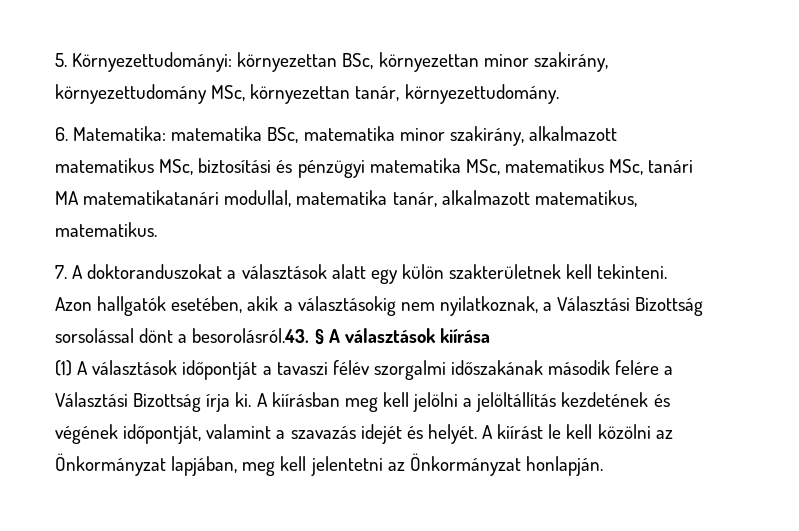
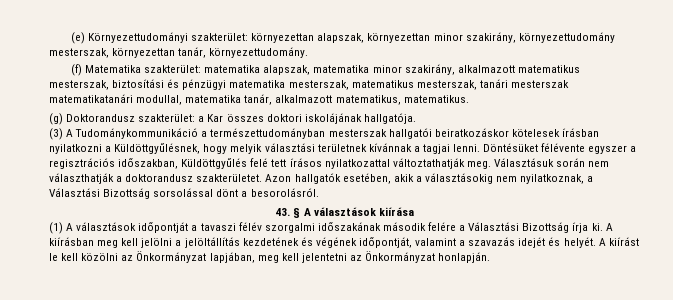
- 5. Környezettudományi: környezettan BSc, környezettan minor szakirány, környezettudomány MSc, környezettan tanár, környezettudomány.
+ (e) Környezettudományi szakterület: környezettan alapszak, környezettan minor szakirány, környezettudomány mesterszak, környezettan tanár, környezettudomány.
- 6. Matematika: matematika BSc, matematika minor szakirány, alkalmazott matematikus MSc, biztosítási és pénzügyi matematika MSc, matematikus MSc, tanári MA matematikatanári modullal, matematika tanár, alkalmazott matematikus, matematikus.
+ (f) Matematika szakterület: matematika alapszak, matematika minor szakirány, alkalmazott matematikus mesterszak, biztosítási és pénzügyi matematika mesterszak, matematikus mesterszak, tanári mesterszak matematikatanári modullal, matematika tanár, alkalmazott matematikus, matematikus.
- 7. A doktoranduszokat a választások alatt egy külön szakterületnek kell tekinteni.
- Azon hallgatók esetében, akik a választásokig nem nyilatkoznak, a Választási Bizottság sorsolással dönt a besorolásról.43. § A választások kiírása
+ (g) Doktorandusz szakterület: a Kar összes doktori iskolájának hallgatója.
+ (3) A Tudománykommunikáció a természettudományban mesterszak hallgatói beiratkozáskor kötelesek írásban nyilatkozni a Küldöttgyűlésnek, hogy melyik választási területnek kívánnak a tagjai lenni. Döntésüket félévente egyszer a regisztrációs időszakban, Küldöttgyűlés felé tett írásos nyilatkozattal változtathatják meg. Választásuk során nem választhatják a doktorandusz szakterületet. Azon hallgatók esetében, akik a választásokig nem nyilatkoznak, a Választási Bizottság sorsolással dönt a besorolásról.
+ 43. § A választások kiírása

